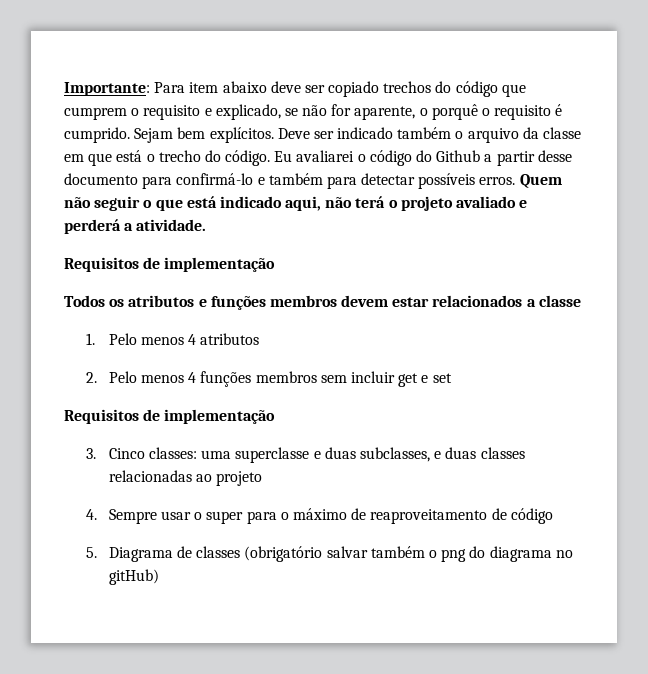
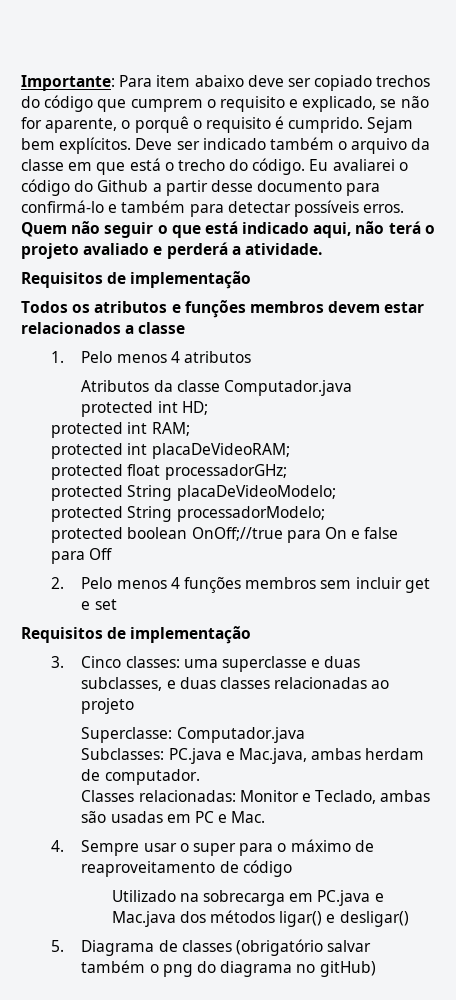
+ Atributos da classe Computador.java
+ protected int HD;
+ protected int RAM;
+ protected int placaDeVideoRAM;
+ protected float processadorGHz;
+ protected String placaDeVideoModelo;
+ protected String processadorModelo;
+ protected boolean OnOff;//true para On e false para Off
+ Superclasse: Computador.java
+ Subclasses: PC.java e Mac.java, ambas herdam de computador.
+ Classes relacionadas: Monitor e Teclado, ambas são usadas em PC e Mac.
+ Utilizado na sobrecarga em PC.java e Mac.java dos métodos ligar() e desligar()

